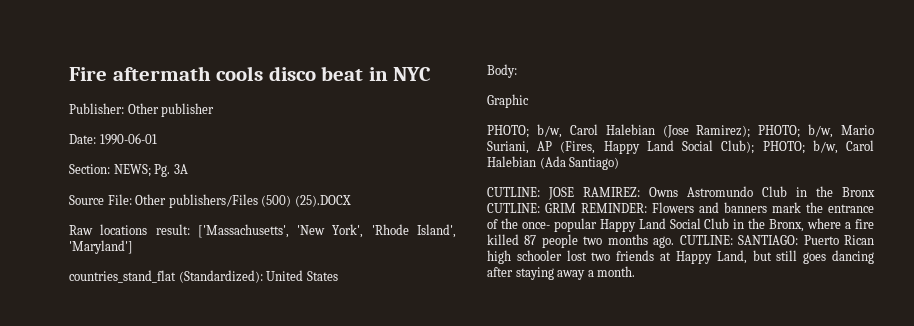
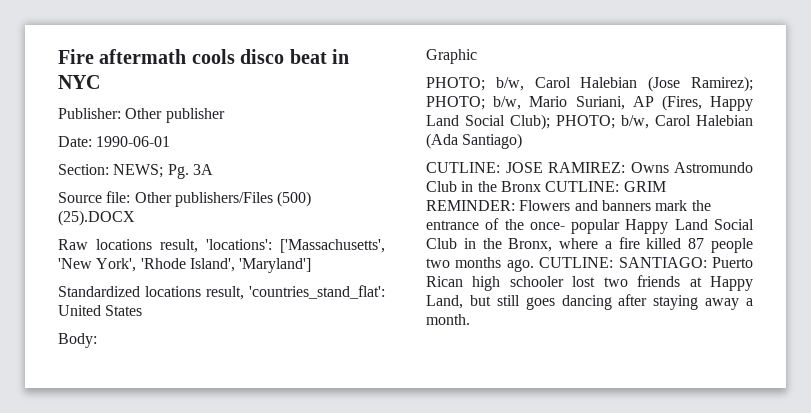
- Source File: Other publishers/Files (500) (25).DOCX
+ Source file: Other publishers/Files (500) (25).DOCX
- Raw locations result: ['Massachusetts', 'New York', 'Rhode Island', 'Maryland']
+ Raw locations result, 'locations': ['Massachusetts', 'New York', 'Rhode Island', 'Maryland']
- countries_stand_flat (Standardized): United States
+ Standardized locations result, 'countries_stand_flat': United States

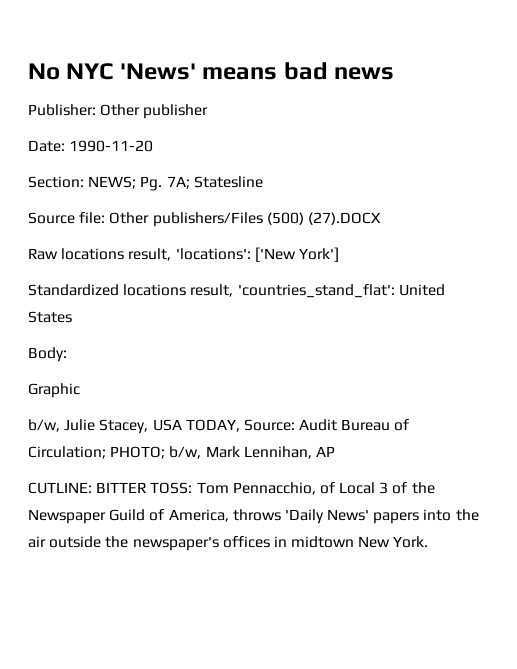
- Fire aftermath cools disco beat in NYC
+ No NYC 'News' means bad news
- Date: 1990-06-01
+ Date: 1990-11-20
- Section: NEWS; Pg. 3A
+ Section: NEWS; Pg. 7A; Statesline
- Source file: Other publishers/Files (500) (25).DOCX
+ Source file: Other publishers/Files (500) (27).DOCX
- Raw locations result, 'locations': ['Massachusetts', 'New York', 'Rhode Island', 'Maryland']
+ Raw locations result, 'locations': ['New York']
- PHOTO; b/w, Carol Halebian (Jose Ramirez); PHOTO; b/w, Mario Suriani, AP (Fires, Happy Land Social Club); PHOTO; b/w, Carol Halebian (Ada Santiago)
- CUTLINE: JOSE RAMIREZ: Owns Astromundo Club in the Bronx CUTLINE: GRIM REMINDER: Flowers and banners mark the entrance of the once- popular Happy Land Social Club in the Bronx, where a fire killed 87 people two months ago. CUTLINE: SANTIAGO: Puerto Rican high schooler lost two friends at Happy Land, but still goes dancing after staying away a month.
+ b/w, Julie Stacey, USA TODAY, Source: Audit Bureau of Circulation; PHOTO; b/w, Mark Lennihan, AP
+ CUTLINE: BITTER TOSS: Tom Pennacchio, of Local 3 of the Newspaper Guild of America, throws 'Daily News' papers into the air outside the newspaper's offices in midtown New York.

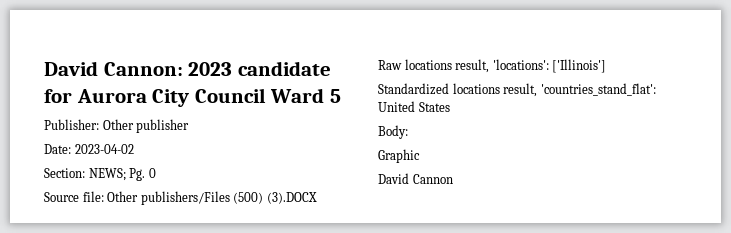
- No NYC 'News' means bad news
+ David Cannon: 2023 candidate for Aurora City Council Ward 5
- Date: 1990-11-20
+ Date: 2023-04-02
- Section: NEWS; Pg. 7A; Statesline
+ Section: NEWS; Pg. 0
- Source file: Other publishers/Files (500) (27).DOCX
+ Source file: Other publishers/Files (500) (3).DOCX
- Raw locations result, 'locations': ['New York']
+ Raw locations result, 'locations': ['Illinois']
- b/w, Julie Stacey, USA TODAY, Source: Audit Bureau of Circulation; PHOTO; b/w, Mark Lennihan, AP
- CUTLINE: BITTER TOSS: Tom Pennacchio, of Local 3 of the Newspaper Guild of America, throws 'Daily News' papers into the air outside the newspaper's offices in midtown New York.
+ David Cannon

